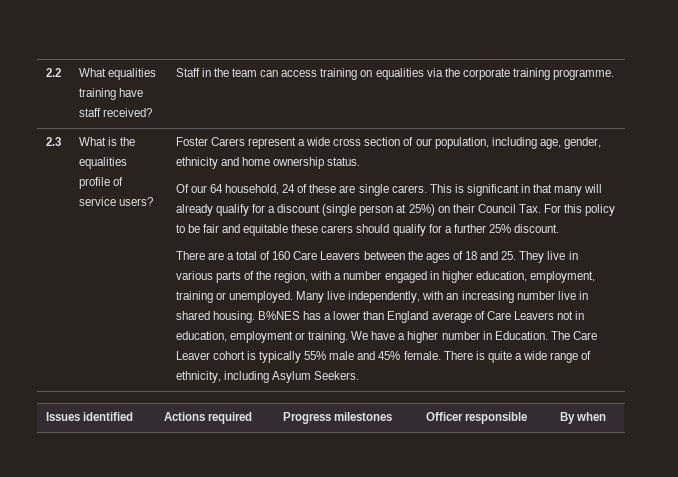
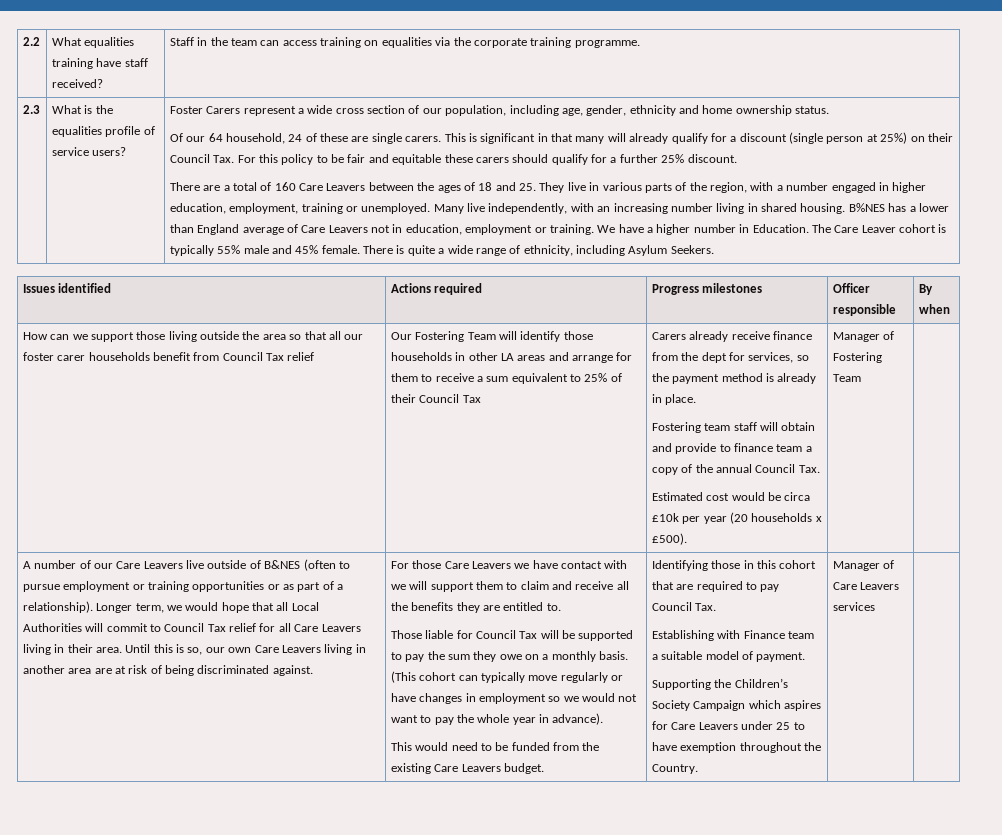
- Many live independently, with an increasing number live in shared housing.
+ Many live independently, with an increasing number living in shared housing.
+ How can we support those living outside the area so that all our foster carer households benefit from Council Tax relief | Our Fostering Team will identify those households in other LA areas and arrange for them to receive a sum equivalent to 25% of their Council Tax | Carers already receive finance from the dept for services, so the payment method is already in place.
+ Fostering team staff will obtain and provide to finance team a copy of the annual Council Tax.
+ Estimated cost would be circa £10k per year (20 households x £500). | Manager of Fostering Team |
+ A number of our Care Leavers live outside of B&NES (often to pursue employment or training opportunities or as part of a relationship). Longer term, we would hope that all Local Authorities will commit to Council Tax relief for all Care Leavers living in their area. Until this is so, our own Care Leavers living in another area are at risk of being discriminated against. | For those Care Leavers we have contact with we will support them to claim and receive all the benefits they are entitled to.
+ Those liable for Council Tax will be supported to pay the sum they owe on a monthly basis. (This cohort can typically move regularly or have changes in employment so we would not want to pay the whole year in advance).
+ This would need to be funded from the existing Care Leavers budget. | Identifying those in this cohort that are required to pay Council Tax.
+ Establishing with Finance team a suitable model of payment.
+ Supporting the Children’s Society Campaign which aspires for Care Leavers under 25 to have exemption throughout the Country. | Manager of Care Leavers services

